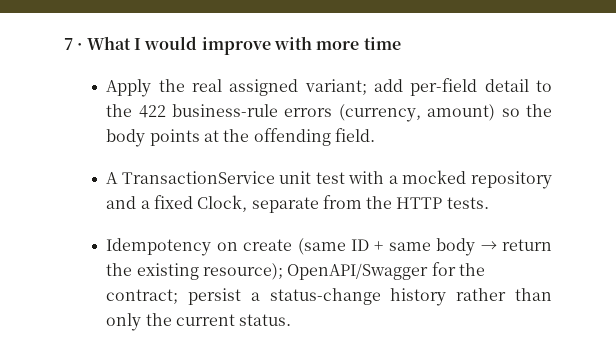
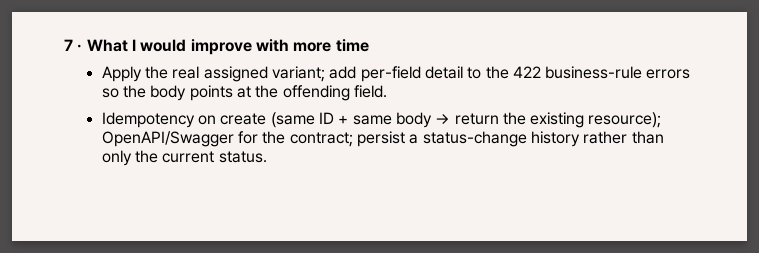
- Apply the real assigned variant; add per-field detail to the 422 business-rule errors (currency, amount) so the body points at the offending field.
+ Apply the real assigned variant; add per-field detail to the 422 business-rule errors so the body points at the offending field.
- A TransactionService unit test with a mocked repository and a fixed Clock, separate from the HTTP tests.

